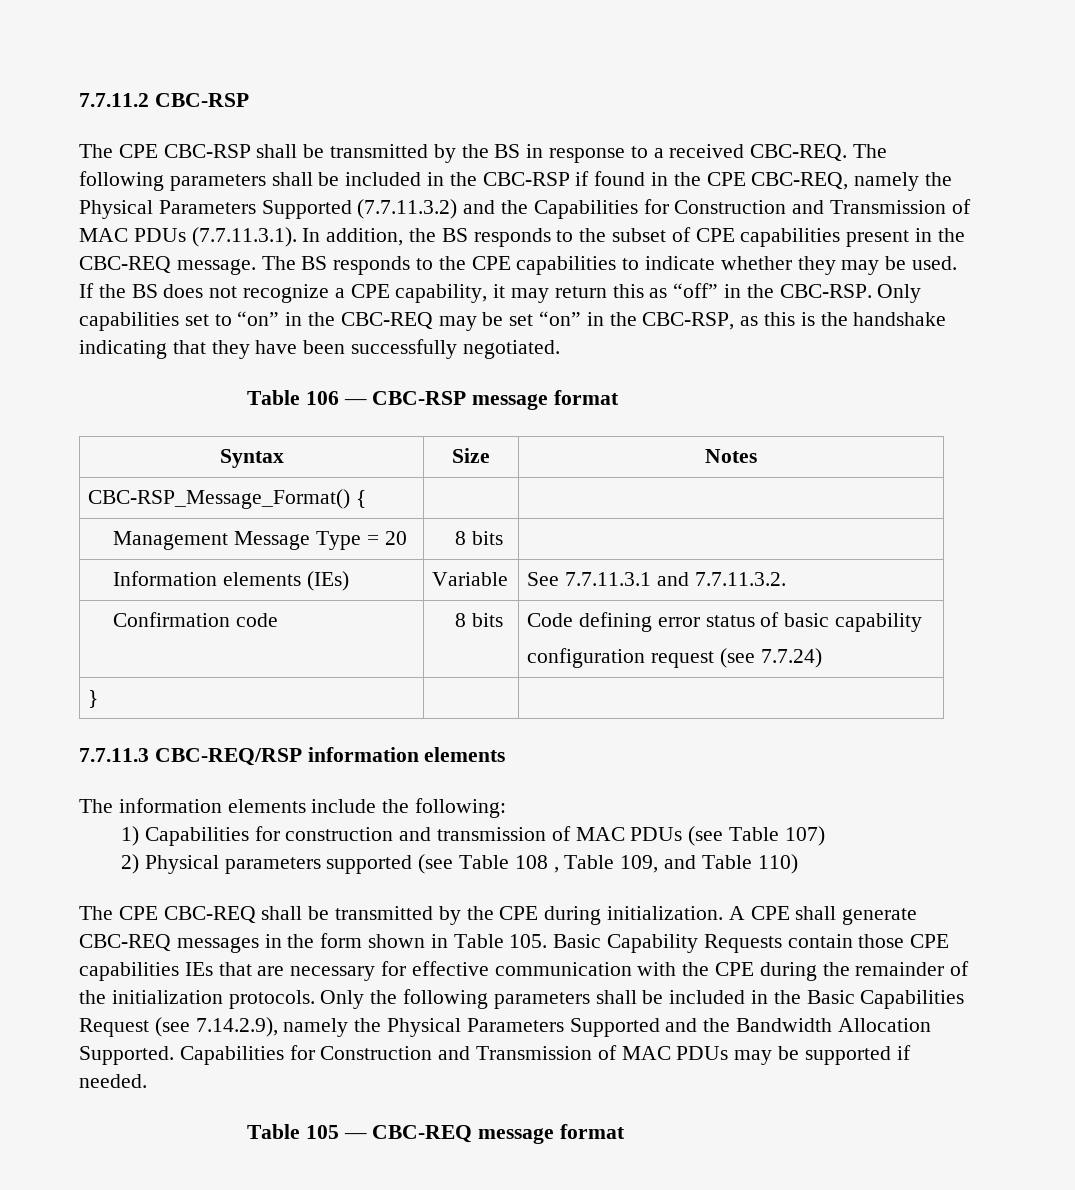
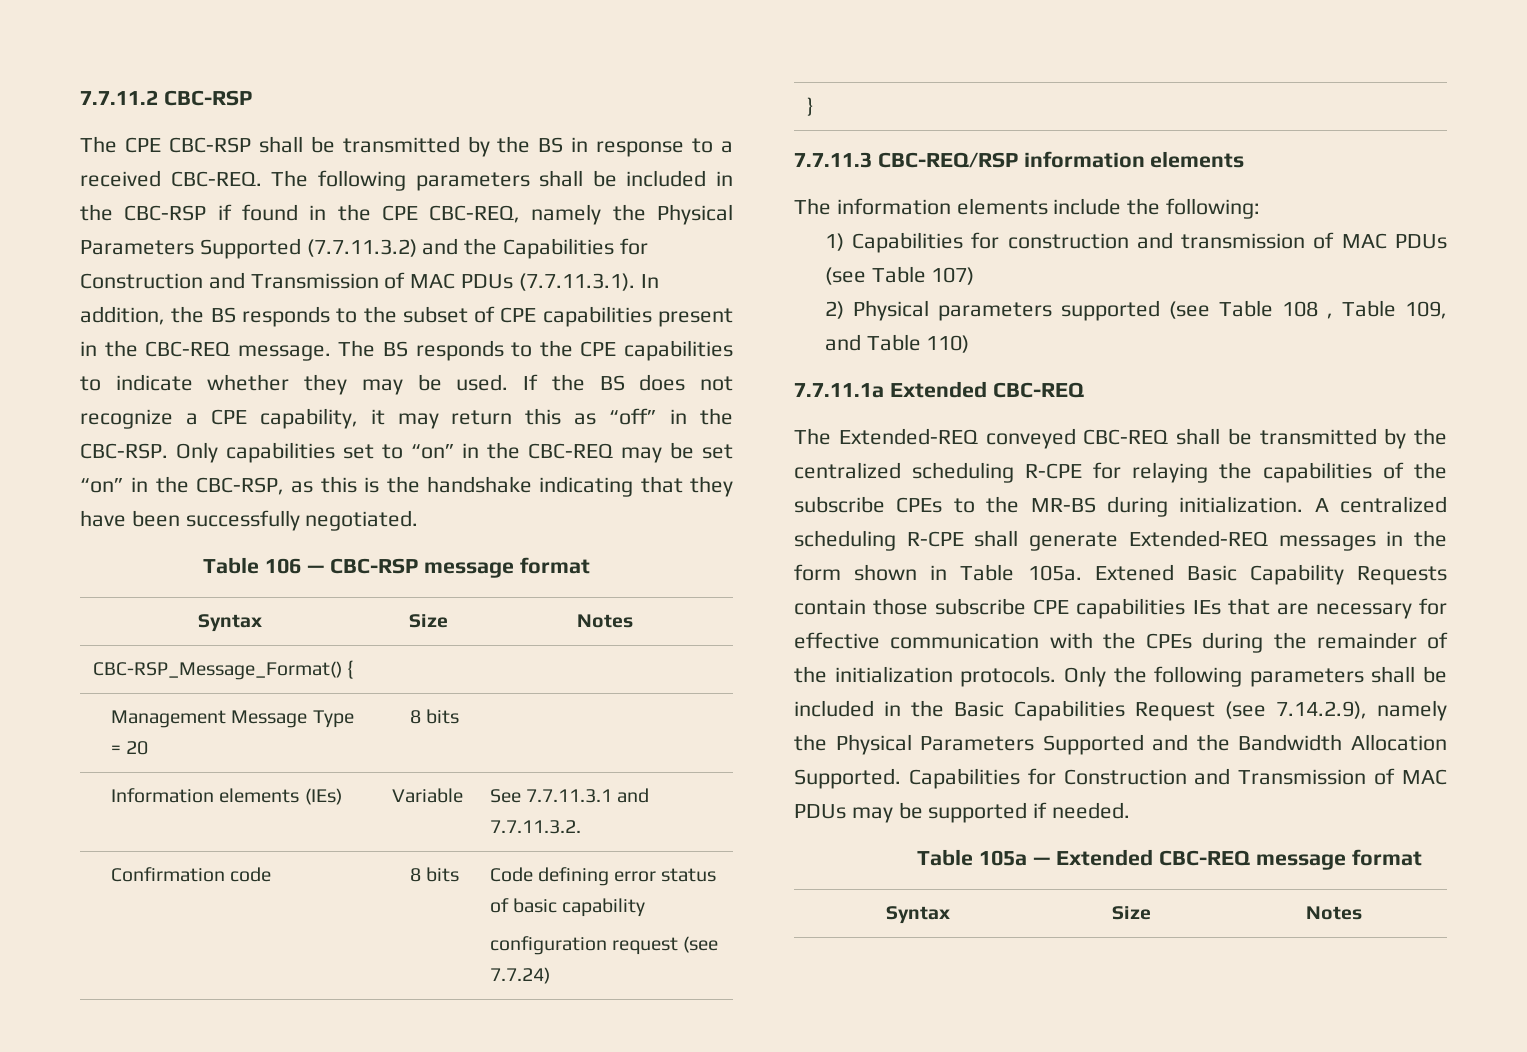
- The CPE CBC-REQ shall be transmitted by the CPE during initialization. A CPE shall generate CBC-REQ messages in the form shown in Table 105. Basic Capability Requests contain those CPE capabilities IEs that are necessary for effective communication with the CPE during the remainder of the initialization protocols.
+ 7.7.11.1a Extended CBC-REQ
+ The Extended-REQ conveyed CBC-REQ shall be transmitted by the centralized scheduling R-CPE for relaying the capabilities of the subscribe CPEs to the MR-BS during initialization. A centralized scheduling R-CPE shall generate Extended-REQ messages in the form shown in Table 105a. Extened Basic Capability Requests contain those subscribe CPE capabilities IEs that are necessary for effective communication with the CPEs during the remainder of the initialization protocols.
- Table 105 — CBC-REQ message format
+ Table 105a — Extended CBC-REQ message format
+ Syntax | Size | Notes

